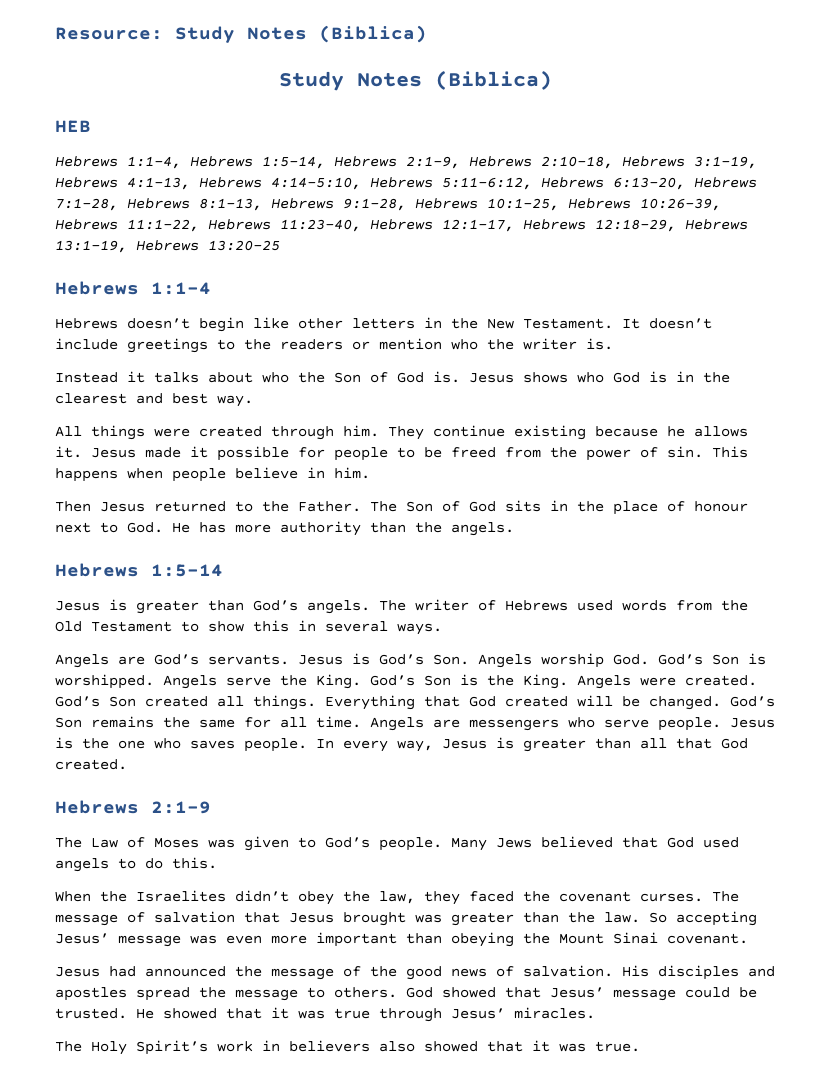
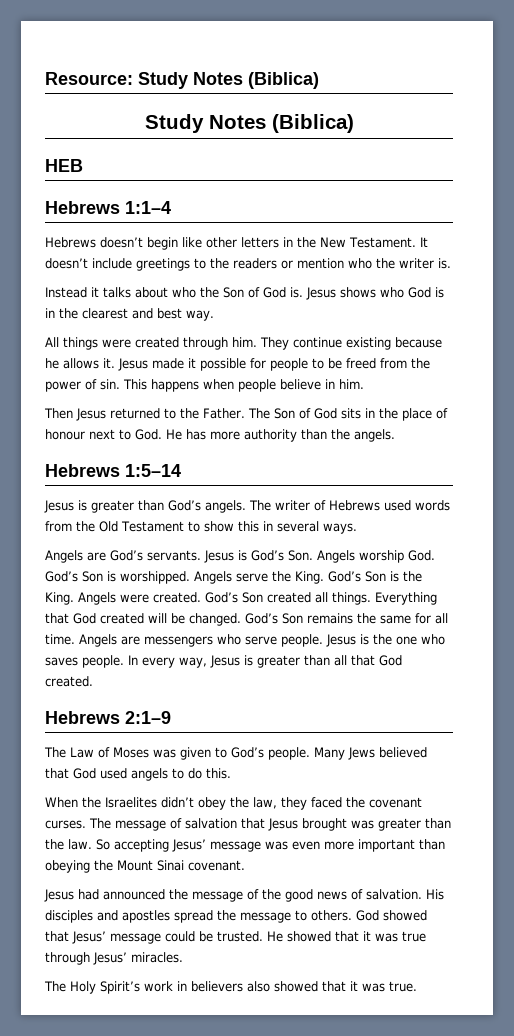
- Hebrews 1:1–4, Hebrews 1:5–14, Hebrews 2:1–9, Hebrews 2:10–18, Hebrews 3:1–19, Hebrews 4:1–13, Hebrews 4:14–5:10, Hebrews 5:11–6:12, Hebrews 6:13–20, Hebrews 7:1–28, Hebrews 8:1–13, Hebrews 9:1–28, Hebrews 10:1–25, Hebrews 10:26–39, Hebrews 11:1–22, Hebrews 11:23–40, Hebrews 12:1–17, Hebrews 12:18–29, Hebrews 13:1–19, Hebrews 13:20–25

